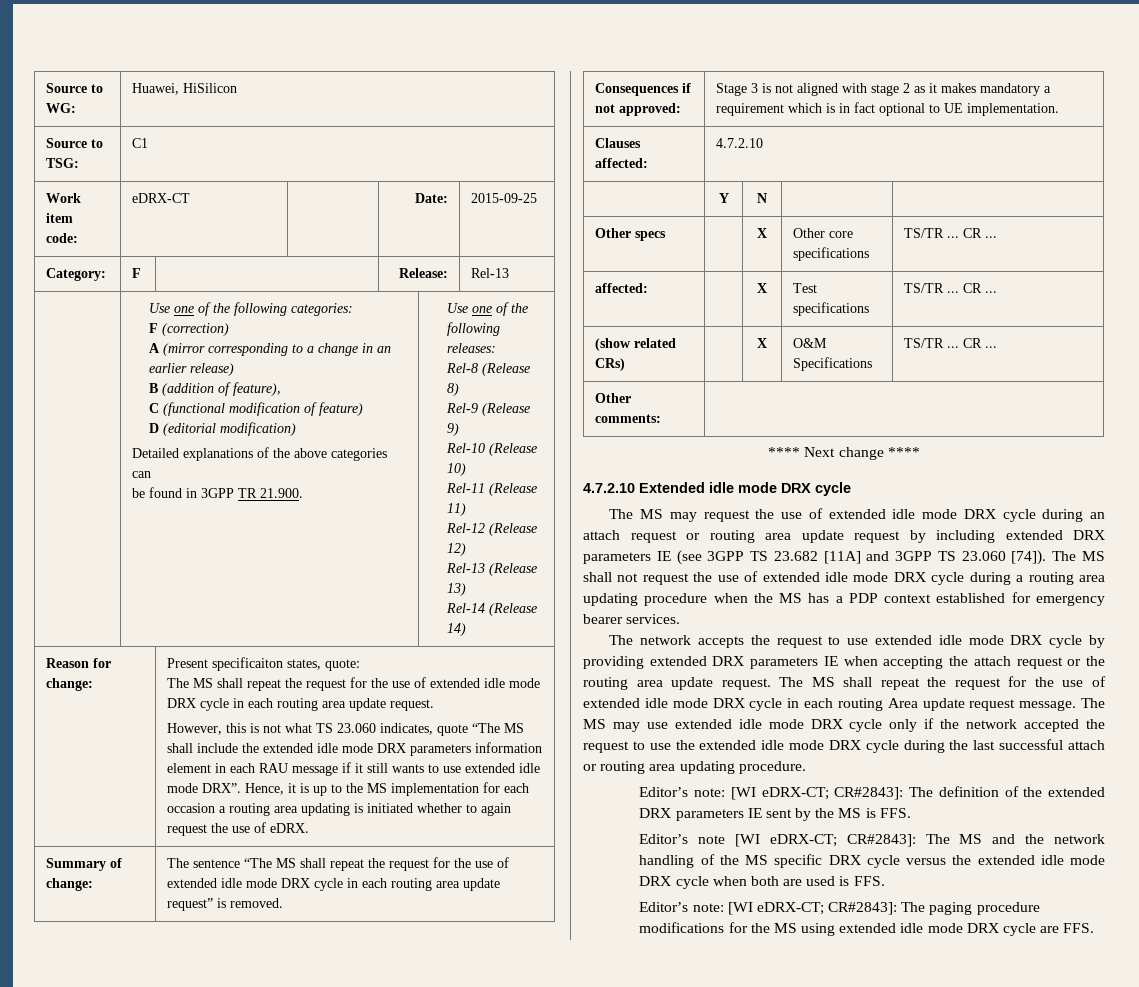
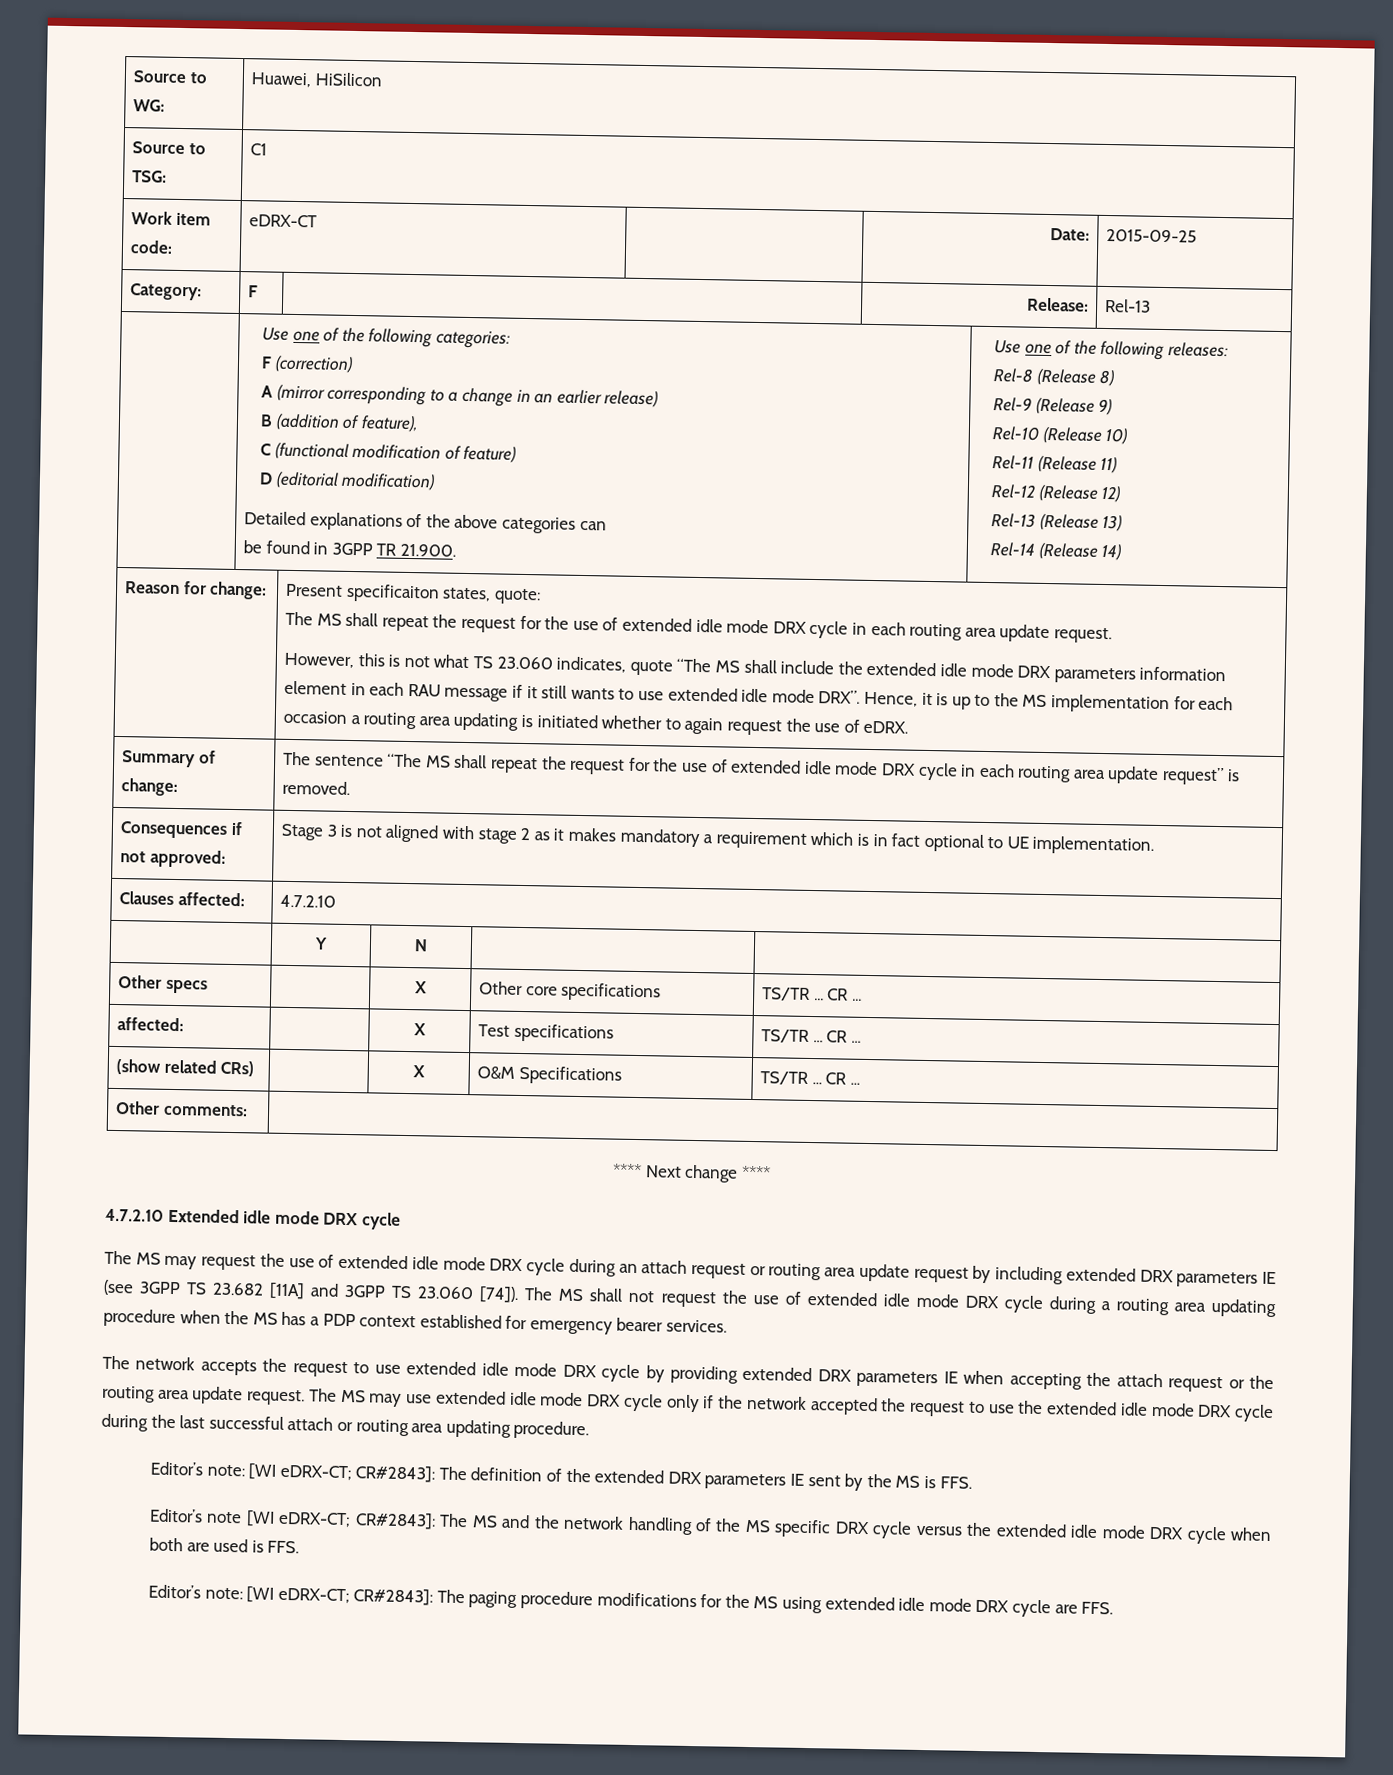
- The MS shall repeat the request for the use of extended idle mode DRX cycle in each routing Area update request message. The MS may use extended idle mode DRX cycle only if the network accepted the request to use the extended idle mode DRX cycle during the last successful attach or routing area updating procedure.
+ The MS may use extended idle mode DRX cycle only if the network accepted the request to use the extended idle mode DRX cycle during the last successful attach or routing area updating procedure.

